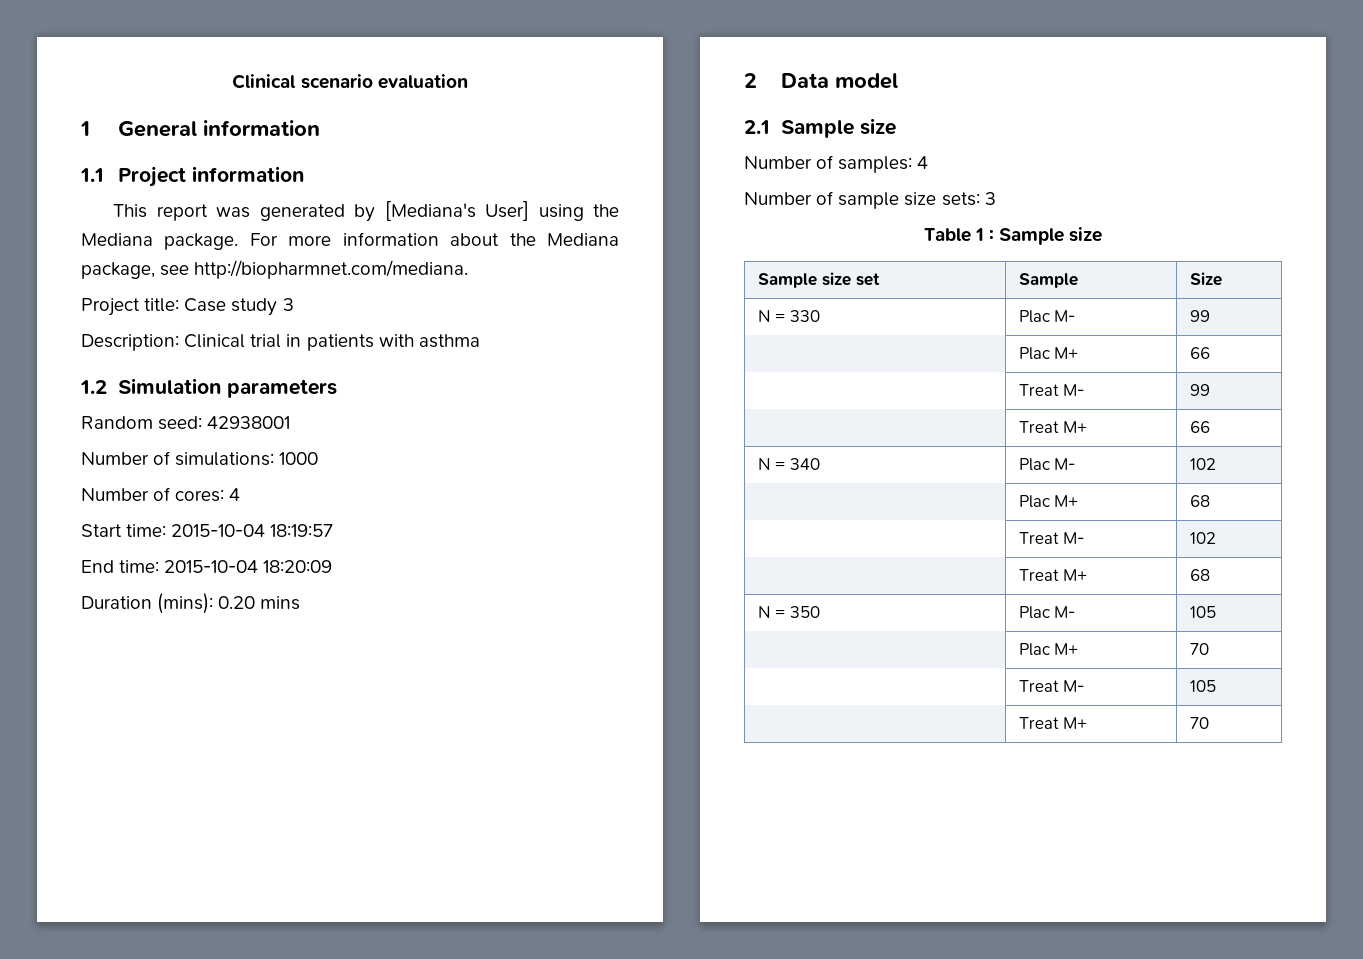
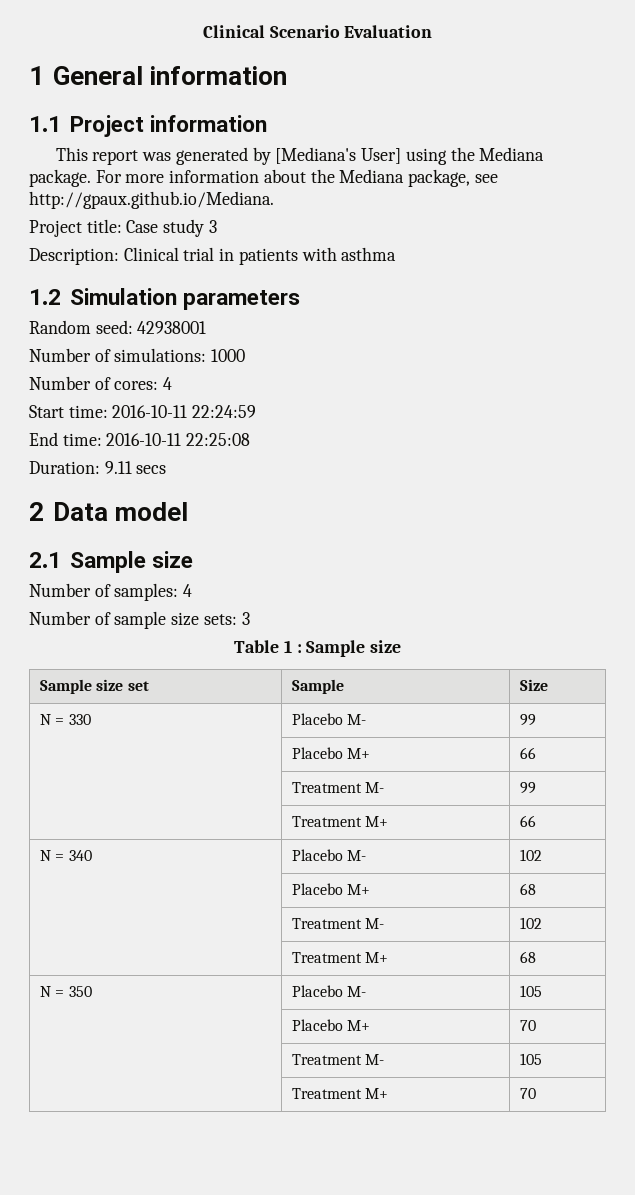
- Clinical scenario evaluation
+ Clinical Scenario Evaluation
- For more information about the Mediana package, see http://biopharmnet.com/mediana.
+ For more information about the Mediana package, see http://gpaux.github.io/Mediana.
- Start time: 2015-10-04 18:19:57
+ Start time: 2016-10-11 22:24:59
- End time: 2015-10-04 18:20:09
- Duration (mins): 0.20 mins
+ End time: 2016-10-11 22:25:08
+ Duration: 9.11 secs
- N = 330 | Plac M- | 99
- | Plac M+ | 66
+ N = 330 | Placebo M- | 99
+ | Placebo M+ | 66
- | Treat M- | 99
- | Treat M+ | 66
+ | Treatment M- | 99
+ | Treatment M+ | 66
- N = 340 | Plac M- | 102
- | Plac M+ | 68
+ N = 340 | Placebo M- | 102
+ | Placebo M+ | 68
- | Treat M- | 102
- | Treat M+ | 68
+ | Treatment M- | 102
+ | Treatment M+ | 68
- N = 350 | Plac M- | 105
- | Plac M+ | 70
+ N = 350 | Placebo M- | 105
+ | Placebo M+ | 70
- | Treat M- | 105
- | Treat M+ | 70
+ | Treatment M- | 105
+ | Treatment M+ | 70

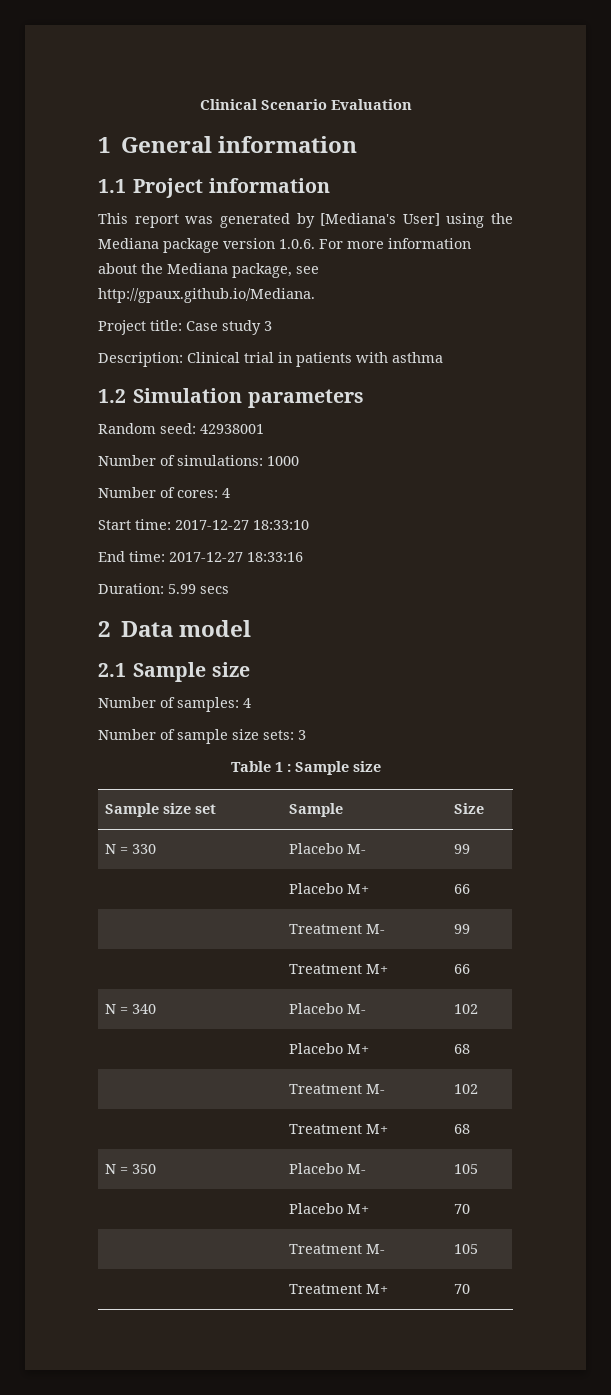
- This report was generated by [Mediana's User] using the Mediana package. For more information about the Mediana package, see http://gpaux.github.io/Mediana.
+ This report was generated by [Mediana's User] using the Mediana package version 1.0.6. For more information about the Mediana package, see http://gpaux.github.io/Mediana.
- Start time: 2016-10-11 22:24:59
+ Start time: 2017-12-27 18:33:10
- End time: 2016-10-11 22:25:08
+ End time: 2017-12-27 18:33:16
- Duration: 9.11 secs
+ Duration: 5.99 secs

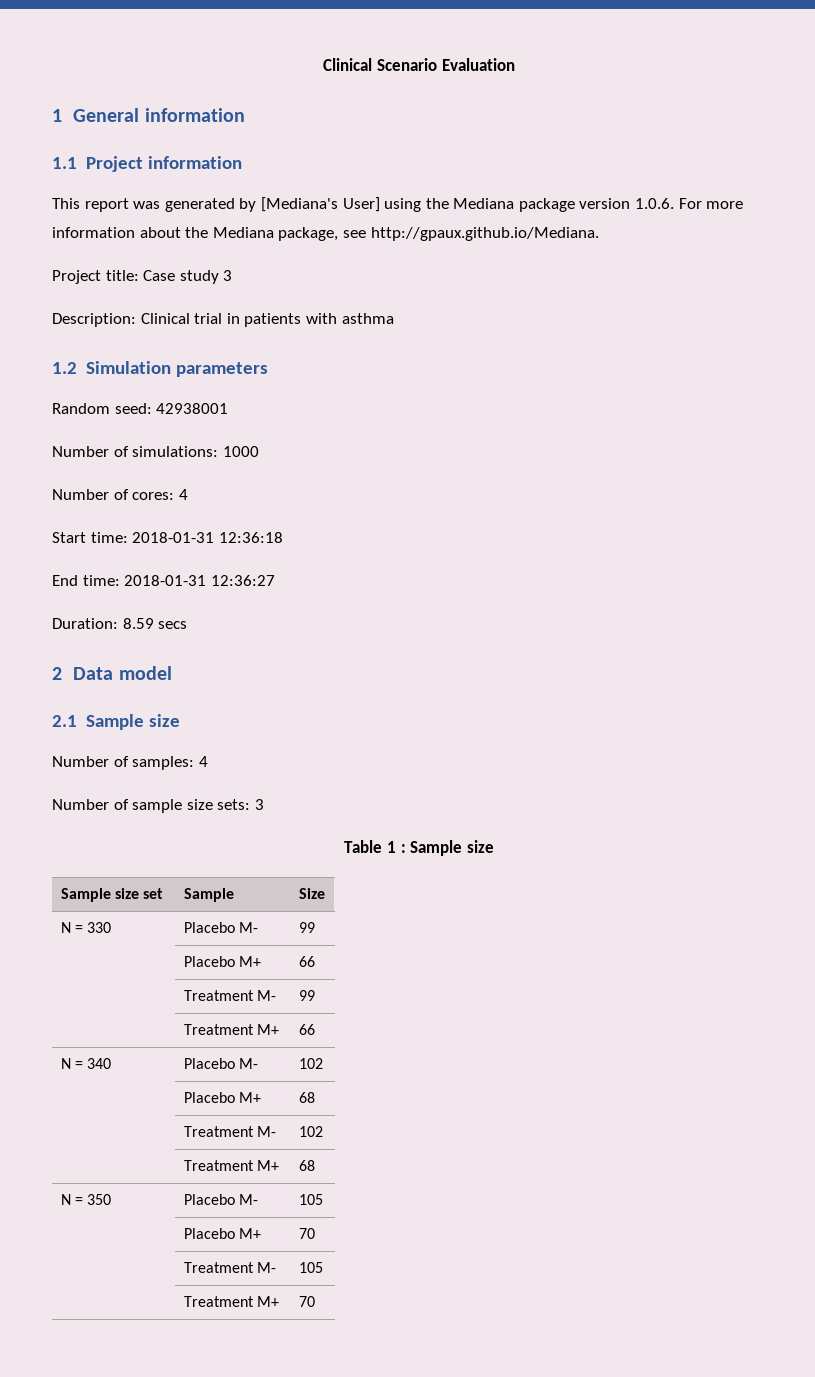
- Start time: 2017-12-27 18:33:10
+ Start time: 2018-01-31 12:36:18
- End time: 2017-12-27 18:33:16
+ End time: 2018-01-31 12:36:27
- Duration: 5.99 secs
+ Duration: 8.59 secs

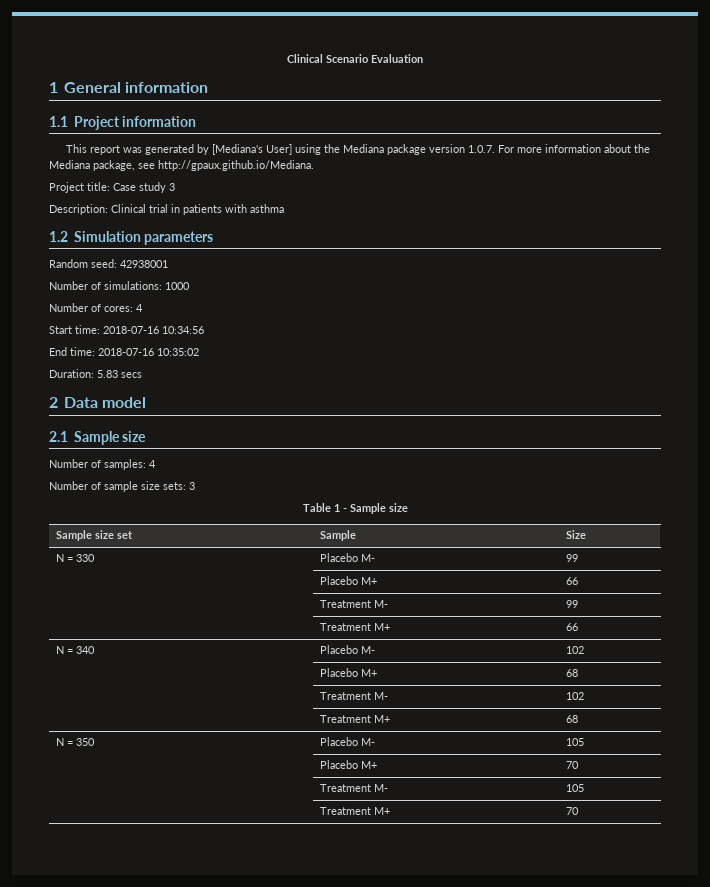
- This report was generated by [Mediana's User] using the Mediana package version 1.0.6. For more information about the Mediana package, see http://gpaux.github.io/Mediana.
+ This report was generated by [Mediana's User] using the Mediana package version 1.0.7. For more information about the Mediana package, see http://gpaux.github.io/Mediana.
- Start time: 2018-01-31 12:36:18
+ Start time: 2018-07-16 10:34:56
- End time: 2018-01-31 12:36:27
+ End time: 2018-07-16 10:35:02
- Duration: 8.59 secs
+ Duration: 5.83 secs
- Table 1 : Sample size
+ Table 1 - Sample size

